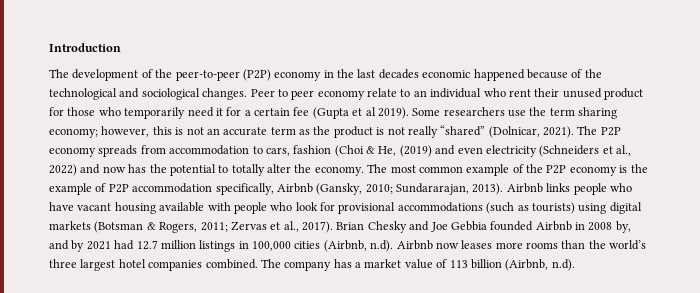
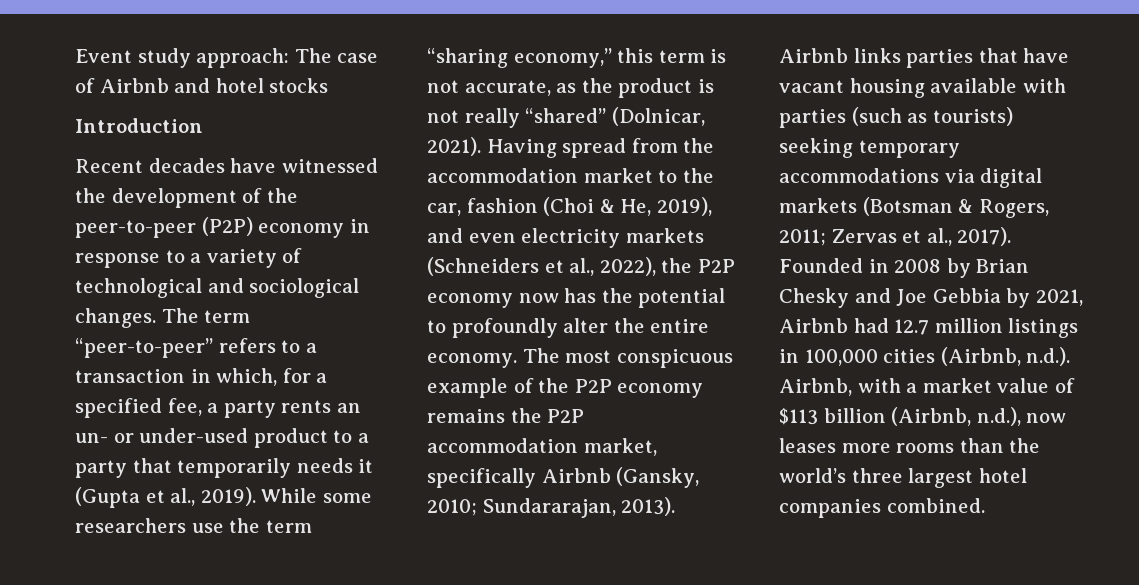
+ Event study approach: The case of Airbnb and hotel stocks
  Introduction
- The development of the peer-to-peer (P2P) economy in the last decades economic happened because of the technological and sociological changes. Peer to peer economy relate to an individual who rent their unused product for those who temporarily need it for a certain fee (Gupta et al 2019). Some researchers use the term sharing economy; however, this is not an accurate term as the product is not really “shared” (Dolnicar, 2021).
+ Recent decades have witnessed the development of the peer-to-peer (P2P) economy in response to a variety of technological and sociological changes. The term “peer-to-peer” refers to a transaction in which, for a specified fee, a party rents an un- or under-used product to a party that temporarily needs it (Gupta et al., 2019). While some researchers use the term “sharing economy,” this term is not accurate, as the product is not really “shared” (Dolnicar, 2021).
- The P2P economy spreads from accommodation to cars, fashion (Choi & He, (2019) and even electricity (Schneiders et al., 2022) and now has the potential to totally alter the economy.
+ Having spread from the accommodation market to the car, fashion (Choi & He, 2019), and even electricity markets (Schneiders et al., 2022), the P2P economy now has the potential to profoundly alter the entire economy.
- The most common example of the P2P economy is the example of P2P accommodation specifically, Airbnb (Gansky, 2010; Sundararajan, 2013).
+ The most conspicuous example of the P2P economy remains the P2P accommodation market, specifically Airbnb (Gansky, 2010; Sundararajan, 2013).
- Airbnb links people who have vacant housing available with people who look for provisional accommodations (such as tourists) using digital markets (Botsman & Rogers, 2011; Zervas et al., 2017).
+ Airbnb links parties that have vacant housing available with parties (such as tourists) seeking temporary accommodations via digital markets (Botsman & Rogers, 2011; Zervas et al., 2017).
- Brian Chesky and Joe Gebbia founded Airbnb in 2008 by, and by 2021 had 12.7 million listings in 100,000 cities (Airbnb, n.d). Airbnb now leases more rooms than the world’s three largest hotel companies combined. The company has a market value of 113 billion (Airbnb, n.d).
+ Founded in 2008 by Brian Chesky and Joe Gebbia by 2021, Airbnb had 12.7 million listings in 100,000 cities (Airbnb, n.d.). Airbnb, with a market value of $113 billion (Airbnb, n.d.), now leases more rooms than the world’s three largest hotel companies combined.

